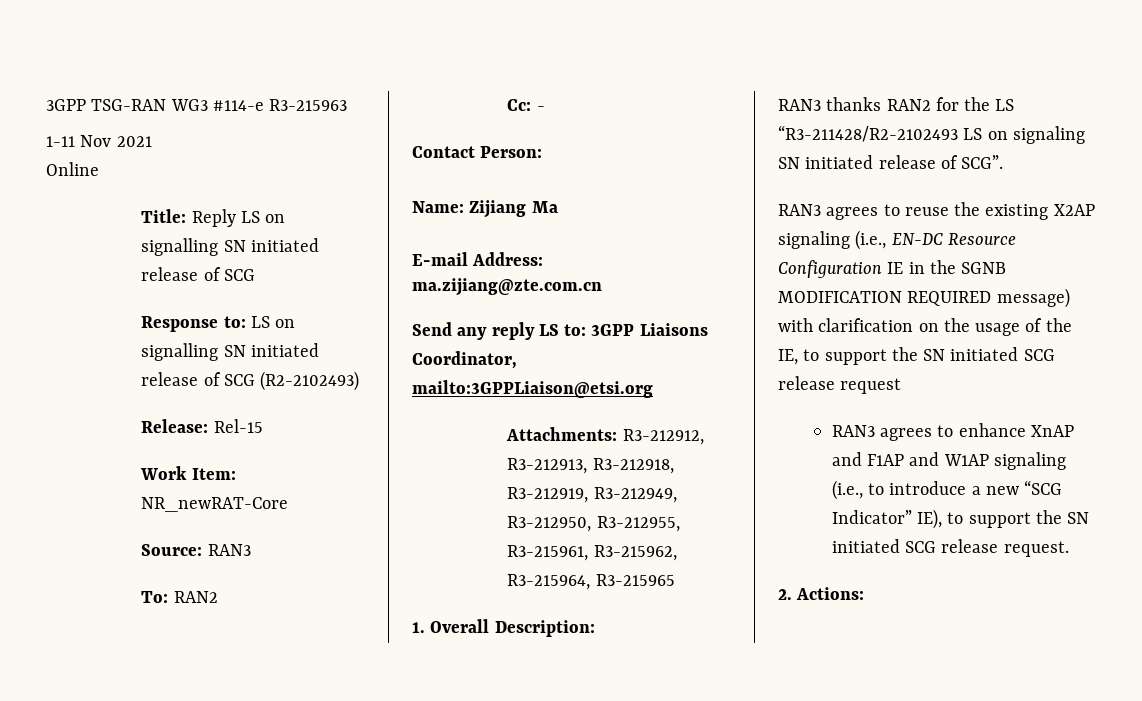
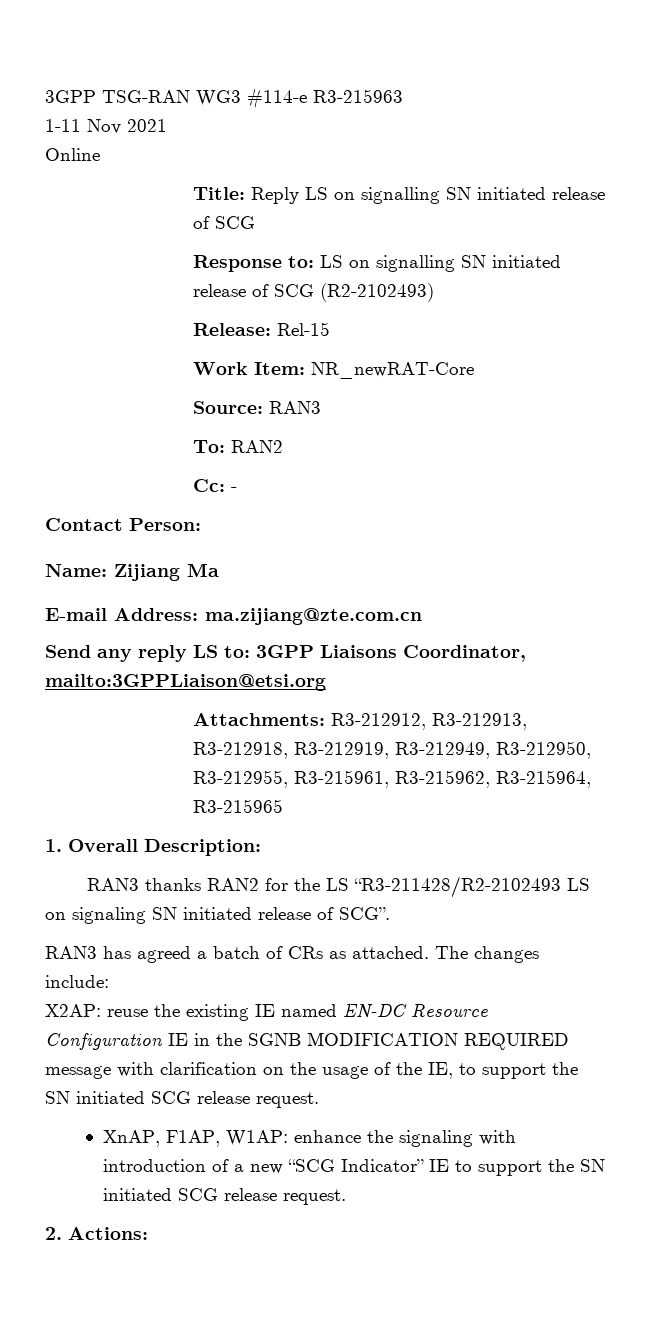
- RAN3 agrees to reuse the existing X2AP signaling (i.e., EN-DC Resource Configuration IE in the SGNB MODIFICATION REQUIRED message) with clarification on the usage of the IE, to support the SN initiated SCG release request
- RAN3 agrees to enhance XnAP and F1AP and W1AP signaling (i.e., to introduce a new “SCG Indicator” IE), to support the SN initiated SCG release request.
+ RAN3 has agreed a batch of CRs as attached. The changes include:
+ X2AP: reuse the existing IE named EN-DC Resource Configuration IE in the SGNB MODIFICATION REQUIRED message with clarification on the usage of the IE, to support the SN initiated SCG release request.
+ XnAP, F1AP, W1AP: enhance the signaling with introduction of a new “SCG Indicator” IE to support the SN initiated SCG release request.

